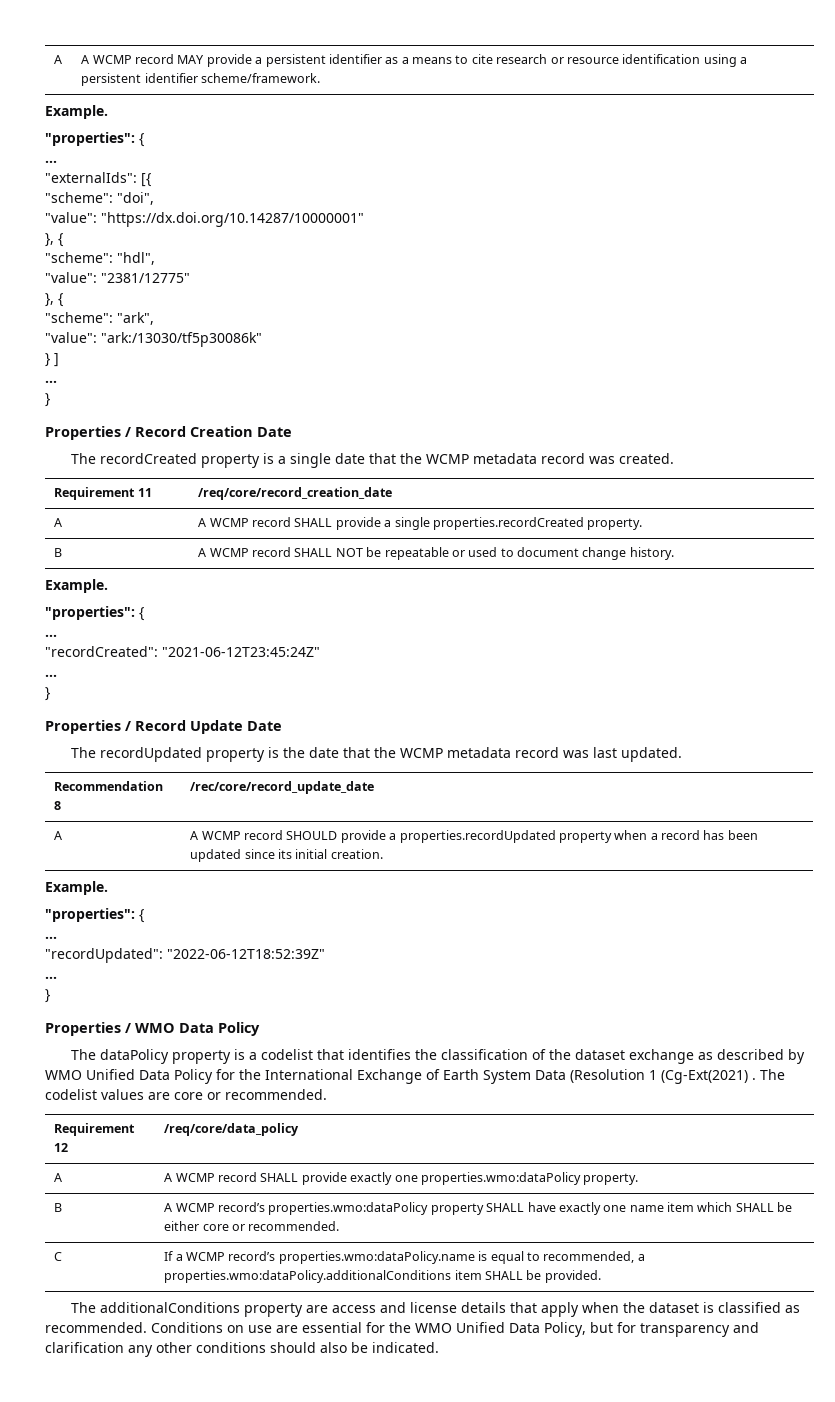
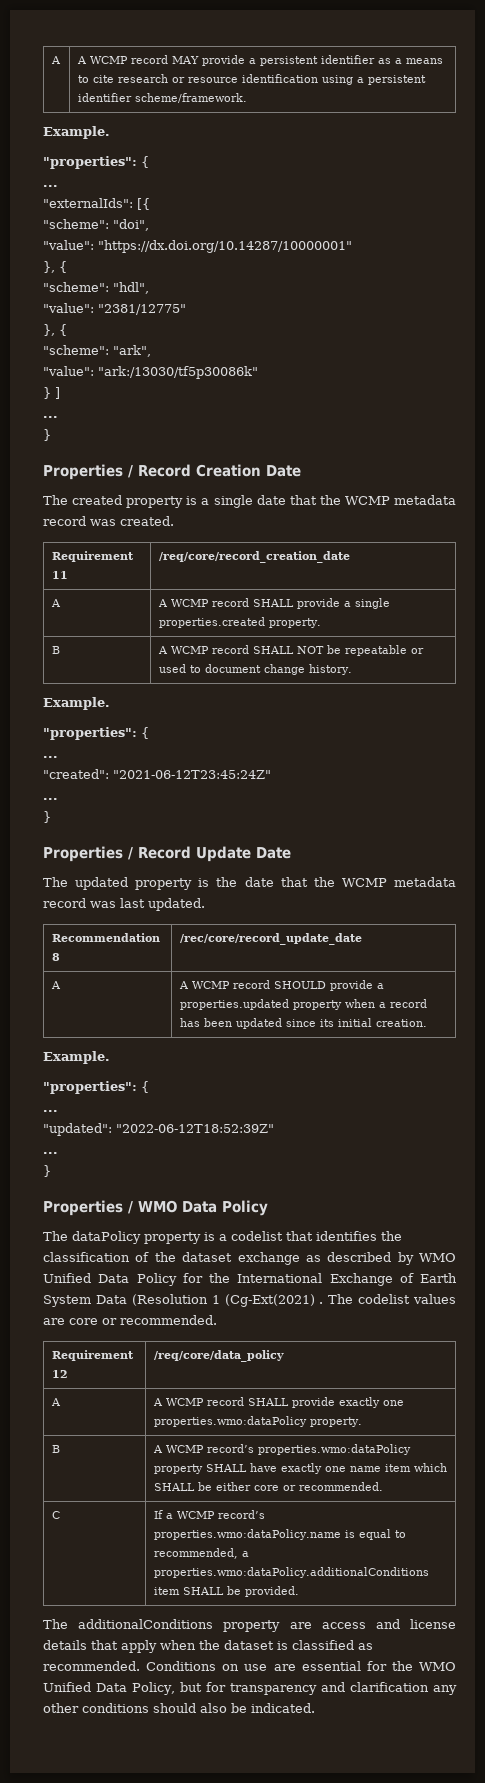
- The recordCreated property is a single date that the WCMP metadata record was created.
+ The created property is a single date that the WCMP metadata record was created.
- A | A WCMP record SHALL provide a single properties.recordCreated property.
+ A | A WCMP record SHALL provide a single properties.created property.
- "recordCreated": "2021-06-12T23:45:24Z"
+ "created": "2021-06-12T23:45:24Z"
- The recordUpdated property is the date that the WCMP metadata record was last updated.
+ The updated property is the date that the WCMP metadata record was last updated.
- A | A WCMP record SHOULD provide a properties.recordUpdated property when a record has been updated since its initial creation.
+ A | A WCMP record SHOULD provide a properties.updated property when a record has been updated since its initial creation.
- "recordUpdated": "2022-06-12T18:52:39Z"
+ "updated": "2022-06-12T18:52:39Z"

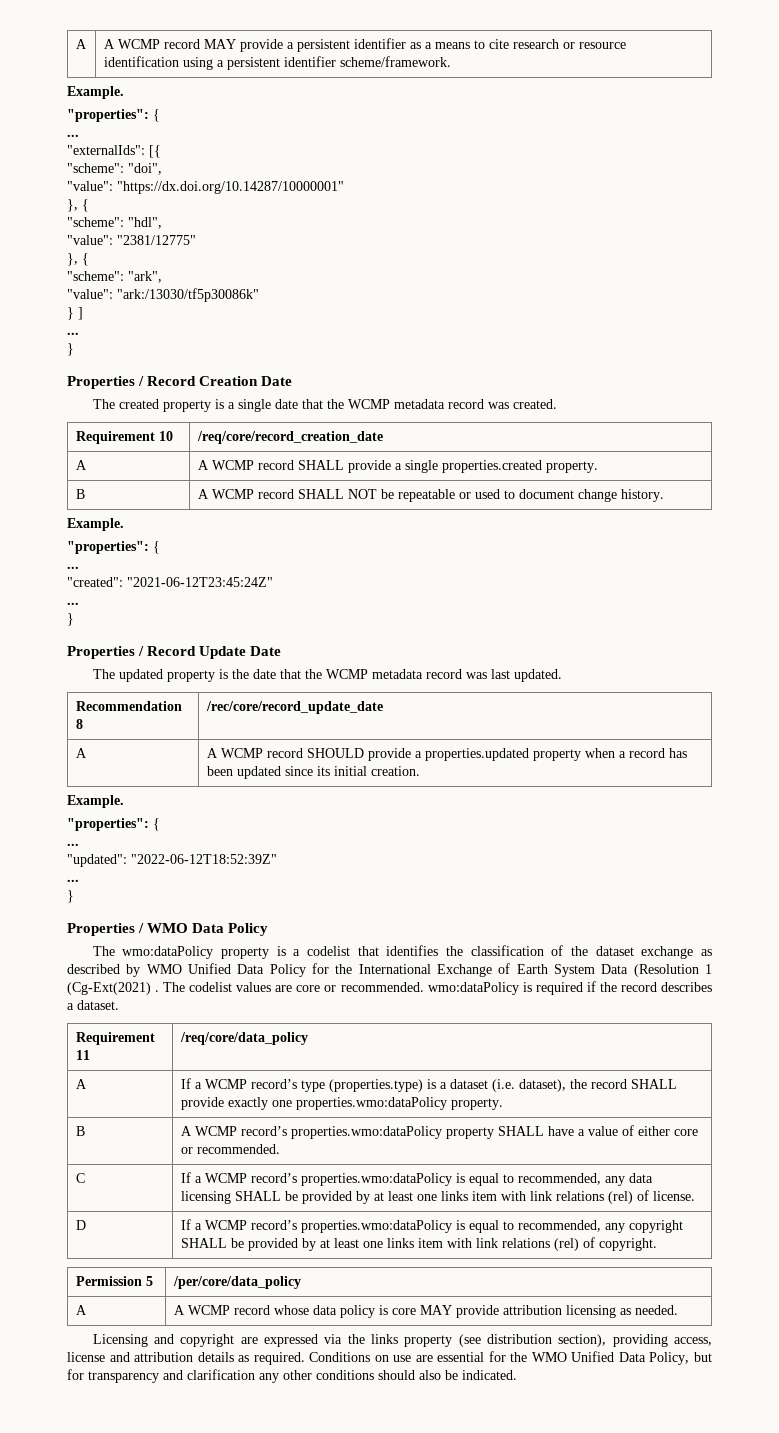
- Requirement 11 | /req/core/record_creation_date
+ Requirement 10 | /req/core/record_creation_date
- The dataPolicy property is a codelist that identifies the classification of the dataset exchange as described by WMO Unified Data Policy for the International Exchange of Earth System Data (Resolution 1 (Cg-Ext(2021) .
+ The wmo:dataPolicy property is a codelist that identifies the classification of the dataset exchange as described by WMO Unified Data Policy for the International Exchange of Earth System Data (Resolution 1 (Cg-Ext(2021) .
- The codelist values are core or recommended.
- Requirement 12 | /req/core/data_policy
+ The codelist values are core or recommended. wmo:dataPolicy is required if the record describes a dataset.
+ Requirement 11 | /req/core/data_policy
- A | A WCMP record SHALL provide exactly one properties.wmo:dataPolicy property.
+ A | If a WCMP record’s type (properties.type) is a dataset (i.e. dataset), the record SHALL provide exactly one properties.wmo:dataPolicy property.
- B | A WCMP record’s properties.wmo:dataPolicy property SHALL have exactly one name item which SHALL be either core or recommended.
+ B | A WCMP record’s properties.wmo:dataPolicy property SHALL have a value of either core or recommended.
- C | If a WCMP record’s properties.wmo:dataPolicy.name is equal to recommended, a properties.wmo:dataPolicy.additionalConditions item SHALL be provided.
- The additionalConditions property are access and license details that apply when the dataset is classified as recommended.
+ C | If a WCMP record’s properties.wmo:dataPolicy is equal to recommended, any data licensing SHALL be provided by at least one links item with link relations (rel) of license.
+ D | If a WCMP record’s properties.wmo:dataPolicy is equal to recommended, any copyright SHALL be provided by at least one links item with link relations (rel) of copyright.
+ Permission 5 | /per/core/data_policy
+ A | A WCMP record whose data policy is core MAY provide attribution licensing as needed.
+ Licensing and copyright are expressed via the links property (see distribution section), providing access, license and attribution details as required.

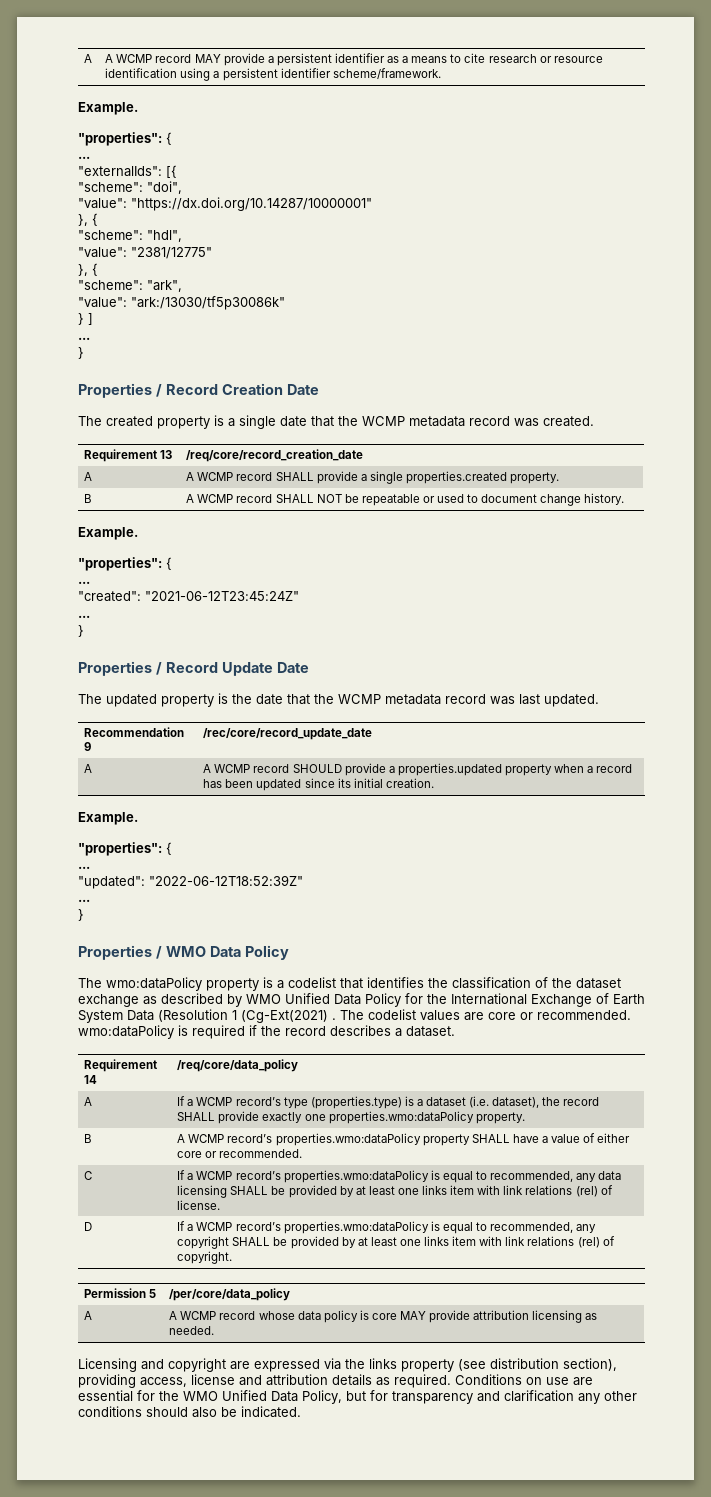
- Requirement 10 | /req/core/record_creation_date
+ Requirement 13 | /req/core/record_creation_date
- Recommendation 8 | /rec/core/record_update_date
+ Recommendation 9 | /rec/core/record_update_date
- Requirement 11 | /req/core/data_policy
+ Requirement 14 | /req/core/data_policy

